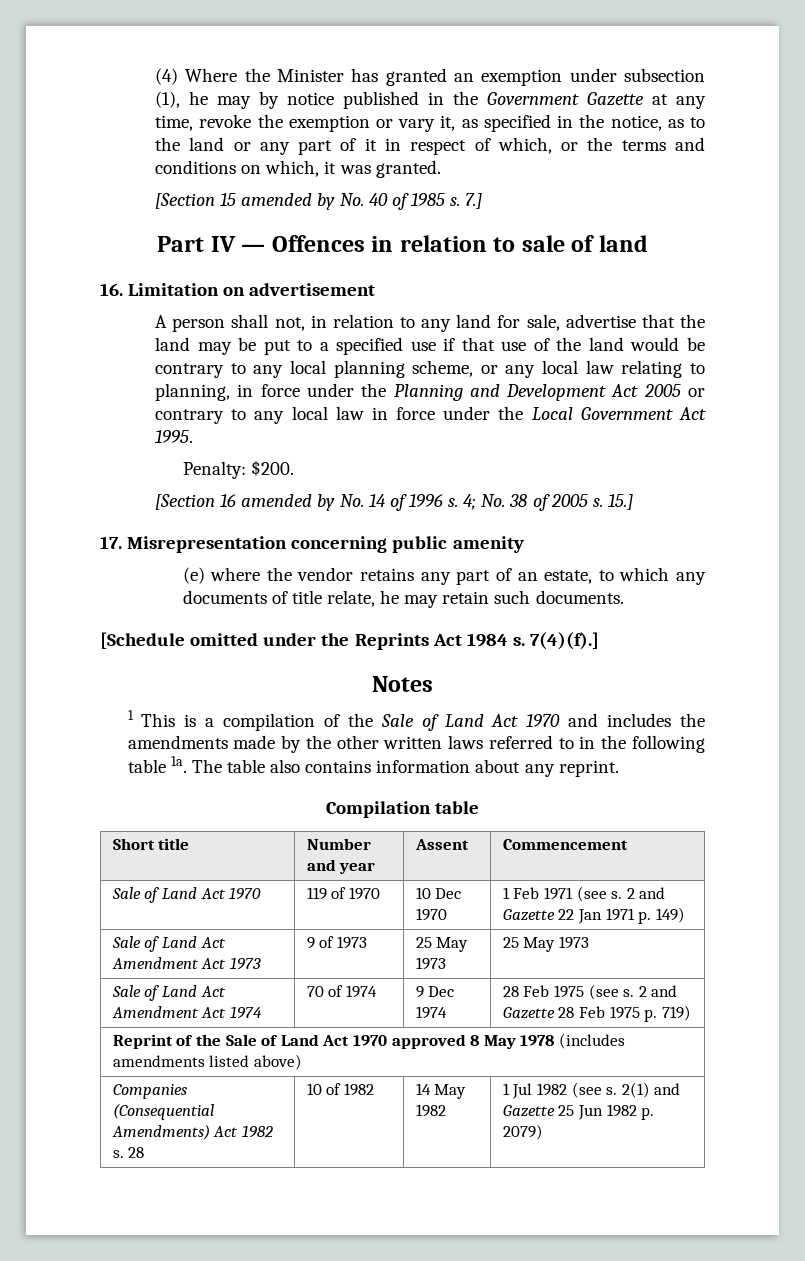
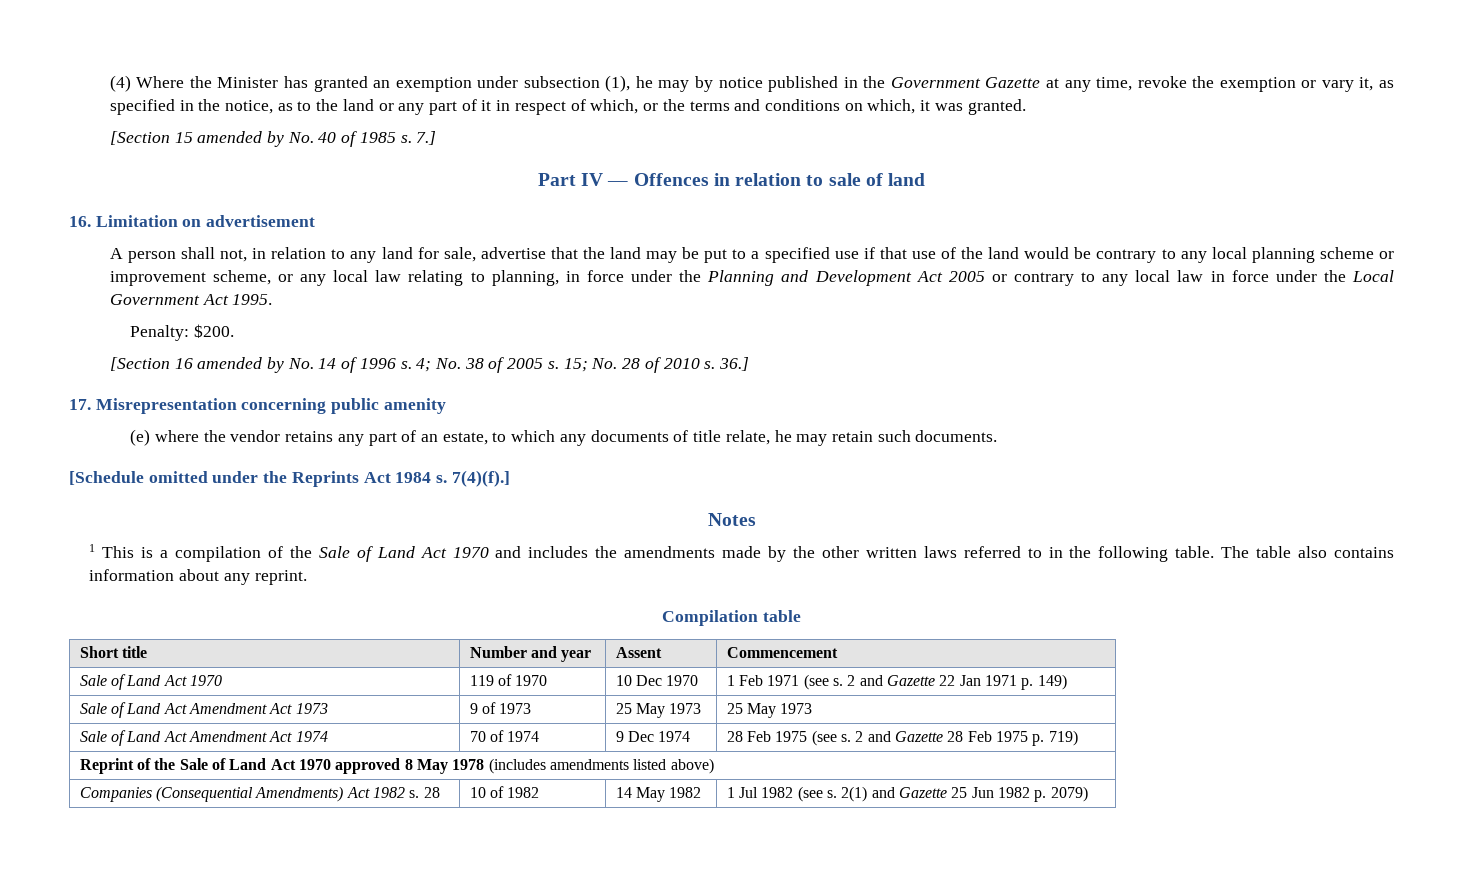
- A person shall not, in relation to any land for sale, advertise that the land may be put to a specified use if that use of the land would be contrary to any local planning scheme, or any local law relating to planning, in force under the Planning and Development Act 2005 or contrary to any local law in force under the Local Government Act 1995.
+ A person shall not, in relation to any land for sale, advertise that the land may be put to a specified use if that use of the land would be contrary to any local planning scheme or improvement scheme, or any local law relating to planning, in force under the Planning and Development Act 2005 or contrary to any local law in force under the Local Government Act 1995.
- 15.]
+ 15; No. 28 of 2010 s. 36.]
- 1 This is a compilation of the Sale of Land Act 1970 and includes the amendments made by the other written laws referred to in the following table 1a.
+ 1 This is a compilation of the Sale of Land Act 1970 and includes the amendments made by the other written laws referred to in the following table.

